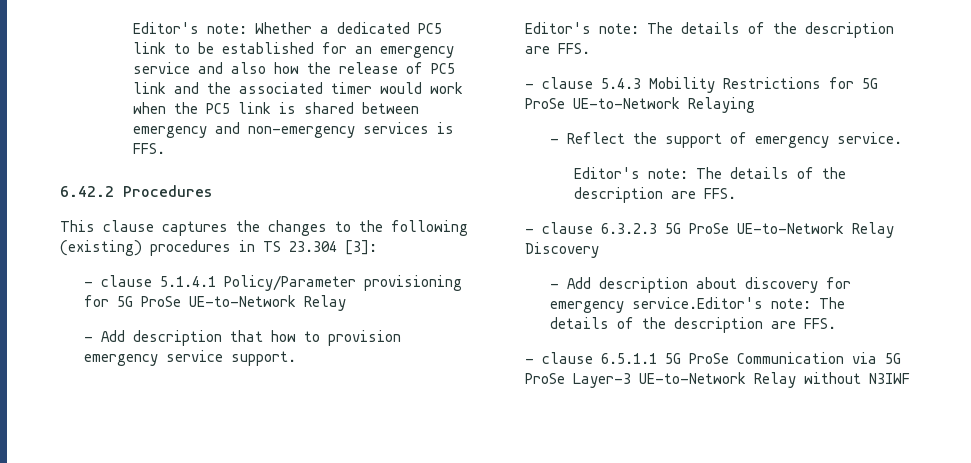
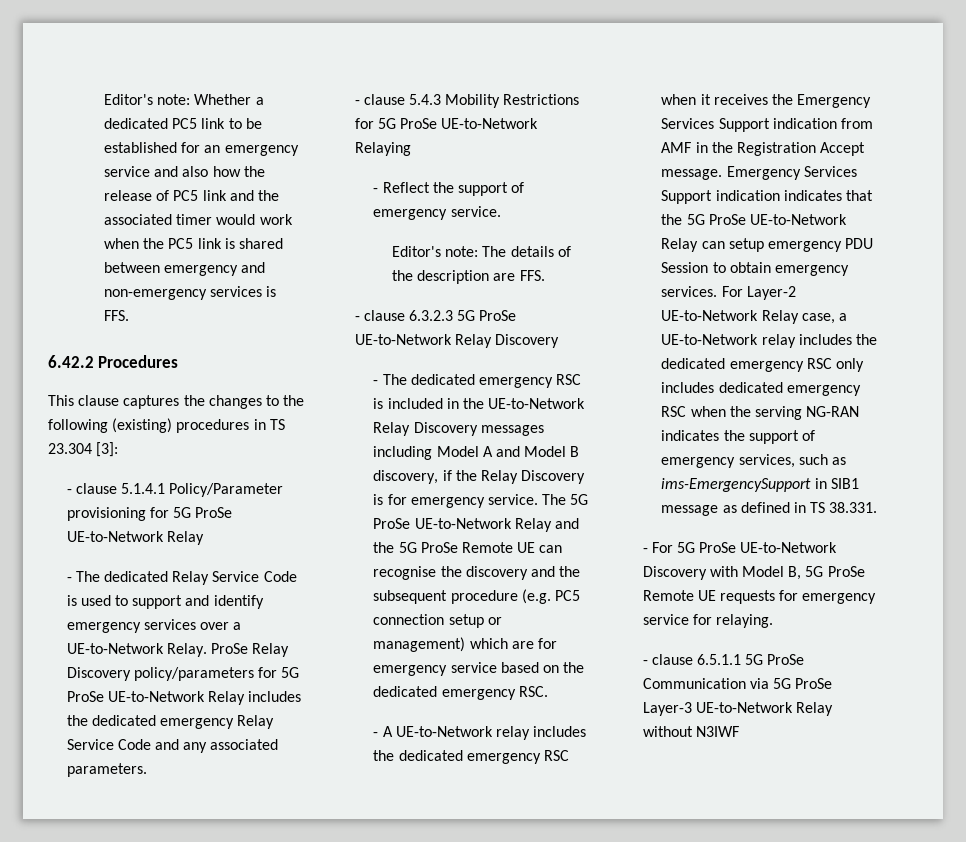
- - Add description that how to provision emergency service support.
- Editor's note: The details of the description are FFS.
+ - The dedicated Relay Service Code is used to support and identify emergency services over a UE-to-Network Relay. ProSe Relay Discovery policy/parameters for 5G ProSe UE-to-Network Relay includes the dedicated emergency Relay Service Code and any associated parameters.
- - Add description about discovery for emergency service.Editor's note: The details of the description are FFS.
+ - The dedicated emergency RSC is included in the UE-to-Network Relay Discovery messages including Model A and Model B discovery, if the Relay Discovery is for emergency service. The 5G ProSe UE-to-Network Relay and the 5G ProSe Remote UE can recognise the discovery and the subsequent procedure (e.g. PC5 connection setup or management) which are for emergency service based on the dedicated emergency RSC.
+ - A UE-to-Network relay includes the dedicated emergency RSC when it receives the Emergency Services Support indication from AMF in the Registration Accept message. Emergency Services Support indication indicates that the 5G ProSe UE-to-Network Relay can setup emergency PDU Session to obtain emergency services. For Layer-2 UE-to-Network Relay case, a UE-to-Network relay includes the dedicated emergency RSC only includes dedicated emergency RSC when the serving NG-RAN indicates the support of emergency services, such as ims-EmergencySupport in SIB1 message as defined in TS 38.331.
+ - For 5G ProSe UE-to-Network Discovery with Model B, 5G ProSe Remote UE requests for emergency service for relaying.

